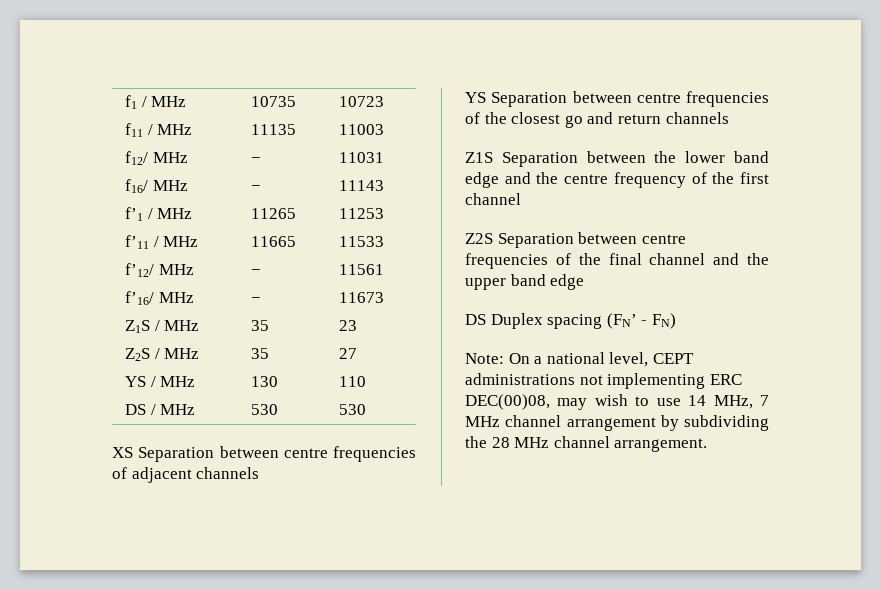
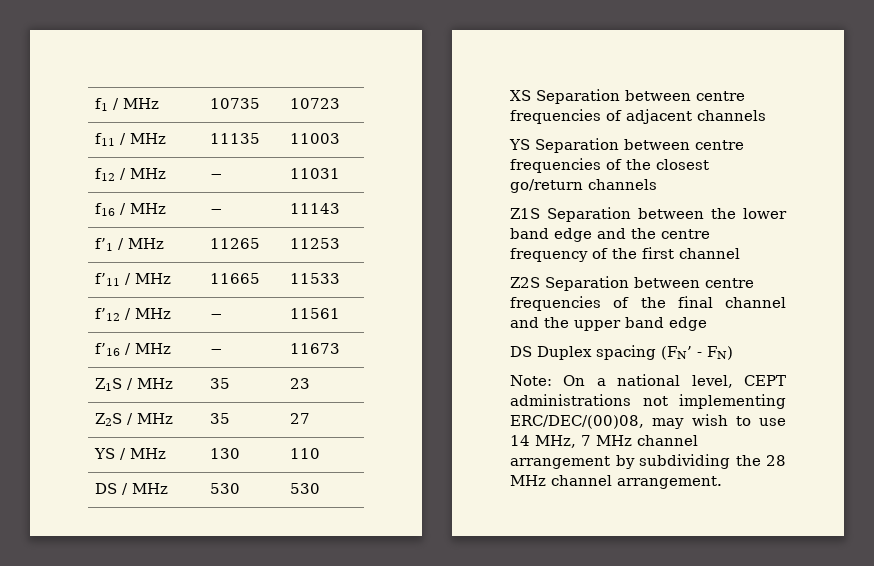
- f12/ MHz | − | 11031
+ f12 / MHz | − | 11031
- f16/ MHz | − | 11143
+ f16 / MHz | − | 11143
- f’12/ MHz | − | 11561
+ f’12 / MHz | − | 11561
- f’16/ MHz | − | 11673
+ f’16 / MHz | − | 11673
- YS Separation between centre frequencies of the closest go and return channels
+ YS Separation between centre frequencies of the closest go/return channels
- Note: On a national level, CEPT administrations not implementing ERC DEC(00)08, may wish to use 14 MHz, 7 MHz channel arrangement by subdividing the 28 MHz channel arrangement.
+ Note: On a national level, CEPT administrations not implementing ERC/DEC/(00)08, may wish to use 14 MHz, 7 MHz channel arrangement by subdividing the 28 MHz channel arrangement.

